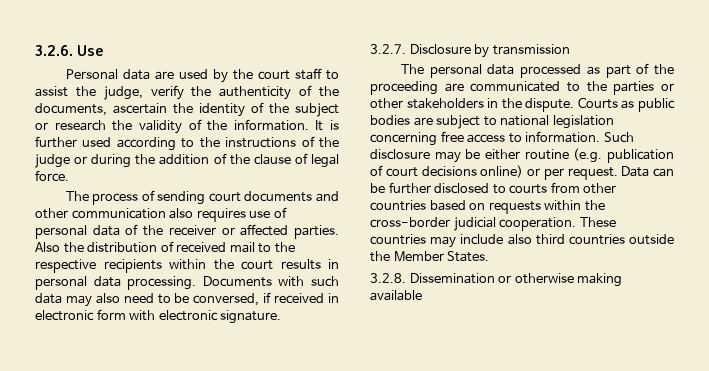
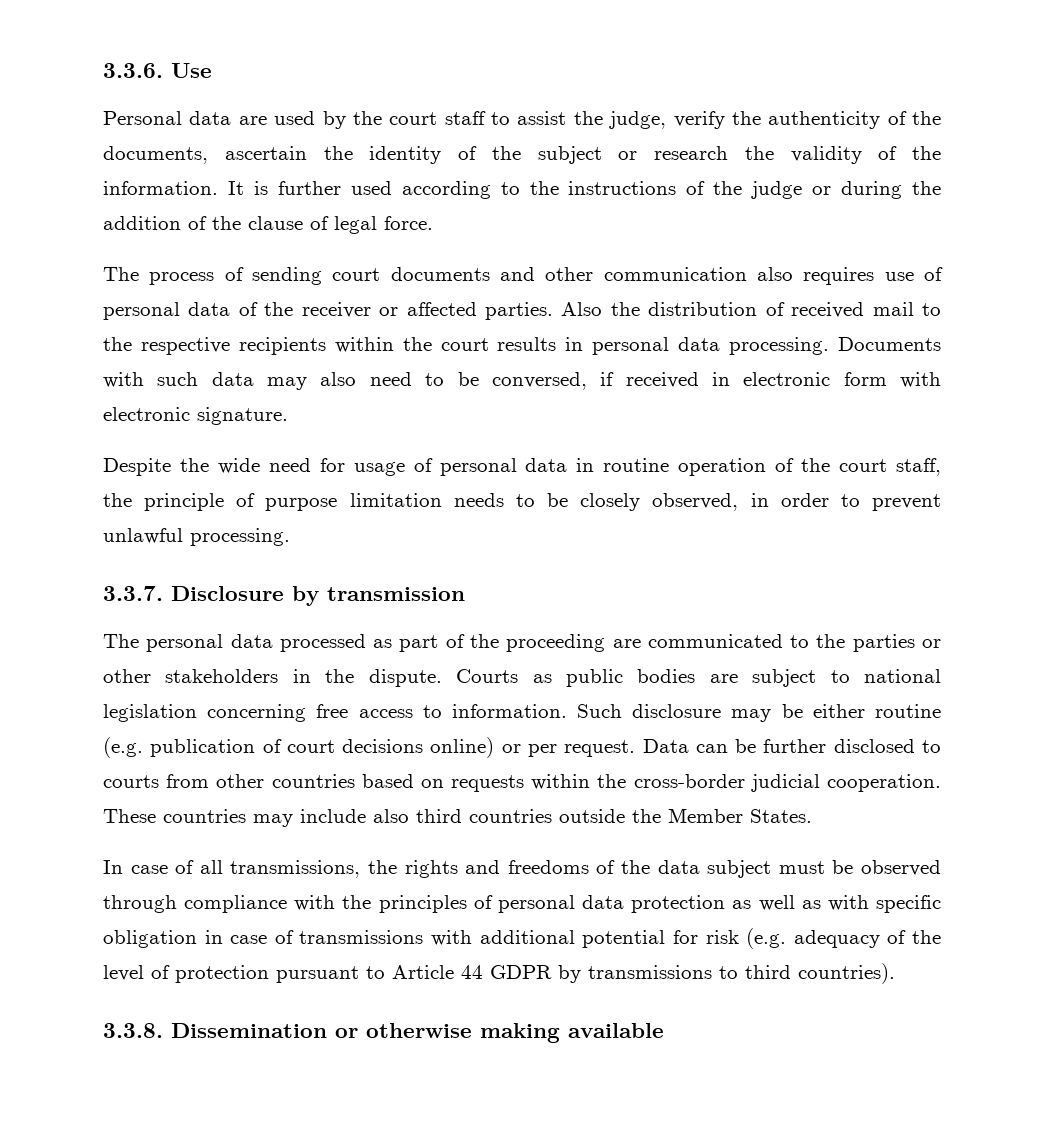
- 3.2.6. Use
+ 3.3.6. Use
- 3.2.7. Disclosure by transmission
+ Despite the wide need for usage of personal data in routine operation of the court staff, the principle of purpose limitation needs to be closely observed, in order to prevent unlawful processing.
+ 3.3.7. Disclosure by transmission
- 3.2.8. Dissemination or otherwise making available
+ In case of all transmissions, the rights and freedoms of the data subject must be observed through compliance with the principles of personal data protection as well as with specific obligation in case of transmissions with additional potential for risk (e.g. adequacy of the level of protection pursuant to Article 44 GDPR by transmissions to third countries).
+ 3.3.8. Dissemination or otherwise making available

